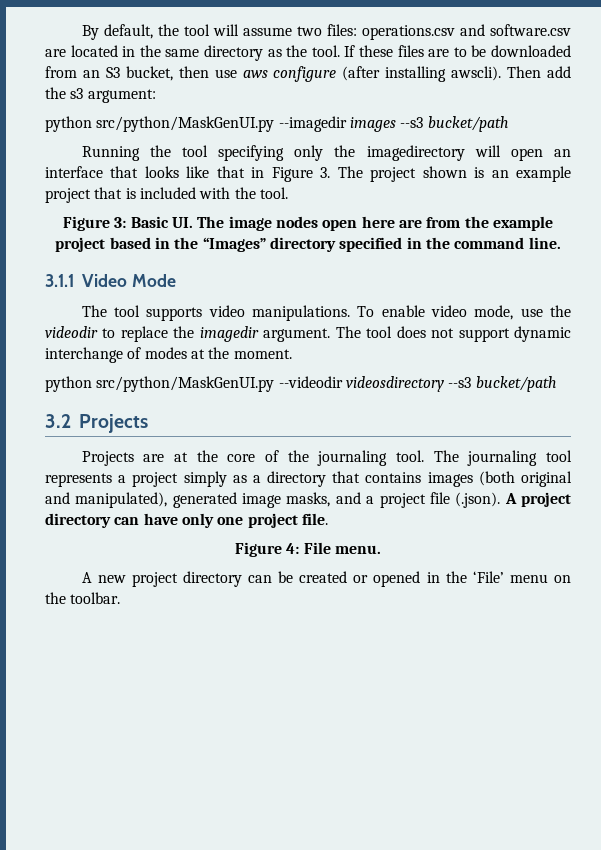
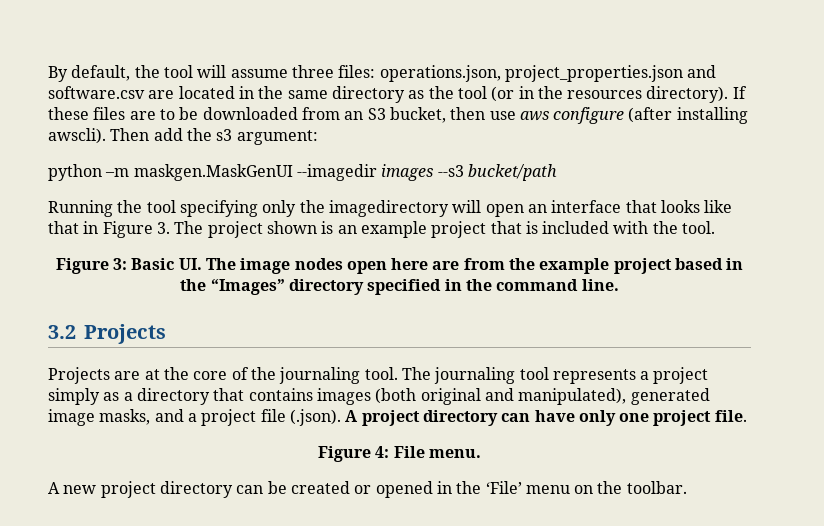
- By default, the tool will assume two files: operations.csv and software.csv are located in the same directory as the tool.
+ By default, the tool will assume three files: operations.json, project_properties.json and software.csv are located in the same directory as the tool (or in the resources directory).
- python src/python/MaskGenUI.py --imagedir images --s3 bucket/path
+ python –m maskgen.MaskGenUI --imagedir images --s3 bucket/path
- 3.1.1 Video Mode
- The tool supports video manipulations. To enable video mode, use the videodir to replace the imagedir argument. The tool does not support dynamic interchange of modes at the moment.
- python src/python/MaskGenUI.py --videodir videosdirectory --s3 bucket/path

